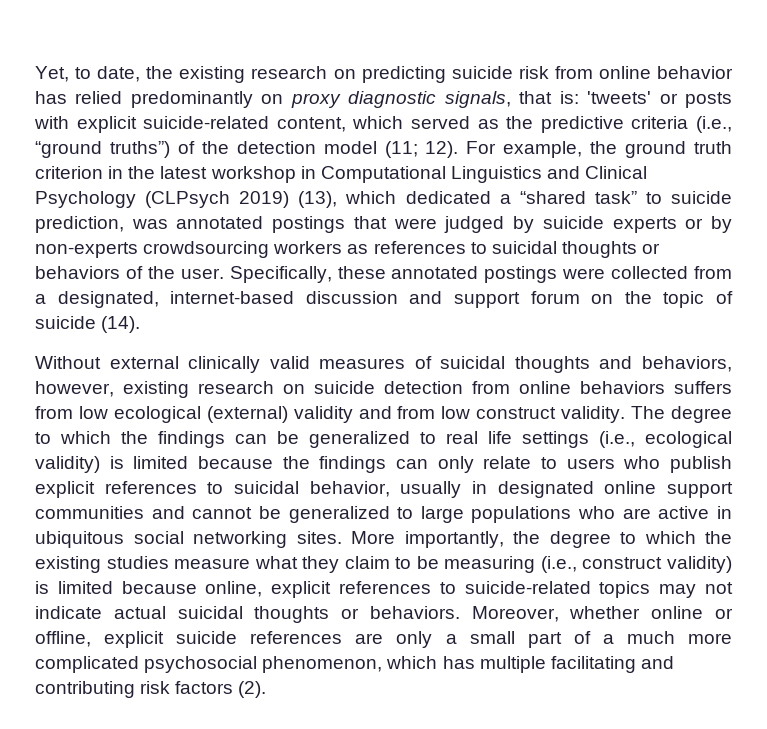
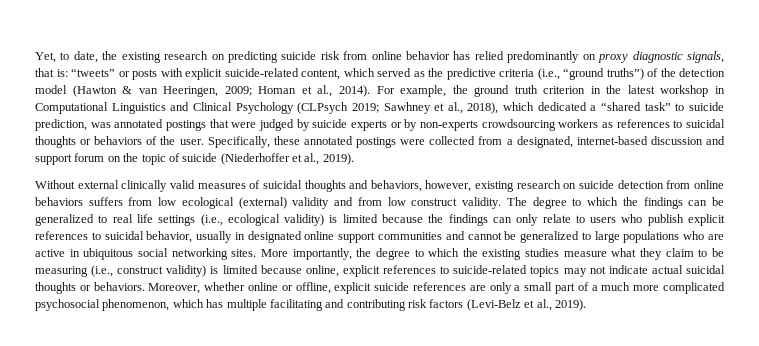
- Yet, to date, the existing research on predicting suicide risk from online behavior has relied predominantly on proxy diagnostic signals, that is: 'tweets' or posts with explicit suicide-related content, which served as the predictive criteria (i.e., “ground truths”) of the detection model (11; 12).
+ Yet, to date, the existing research on predicting suicide risk from online behavior has relied predominantly on proxy diagnostic signals, that is: “tweets” or posts with explicit suicide-related content, which served as the predictive criteria (i.e., “ground truths”) of the detection model (Hawton & van Heeringen, 2009; Homan et al., 2014).
- For example, the ground truth criterion in the latest workshop in Computational Linguistics and Clinical Psychology (CLPsych 2019) (13), which dedicated a “shared task” to suicide prediction, was annotated postings that were judged by suicide experts or by non-experts crowdsourcing workers as references to suicidal thoughts or behaviors of the user.
+ For example, the ground truth criterion in the latest workshop in Computational Linguistics and Clinical Psychology (CLPsych 2019; Sawhney et al., 2018), which dedicated a “shared task” to suicide prediction, was annotated postings that were judged by suicide experts or by non-experts crowdsourcing workers as references to suicidal thoughts or behaviors of the user.
- Specifically, these annotated postings were collected from a designated, internet-based discussion and support forum on the topic of suicide (14).
+ Specifically, these annotated postings were collected from a designated, internet-based discussion and support forum on the topic of suicide (Niederhoffer et al., 2019).
- Moreover, whether online or offline, explicit suicide references are only a small part of a much more complicated psychosocial phenomenon, which has multiple facilitating and contributing risk factors (2).
+ Moreover, whether online or offline, explicit suicide references are only a small part of a much more complicated psychosocial phenomenon, which has multiple facilitating and contributing risk factors (Levi-Belz et al., 2019).

